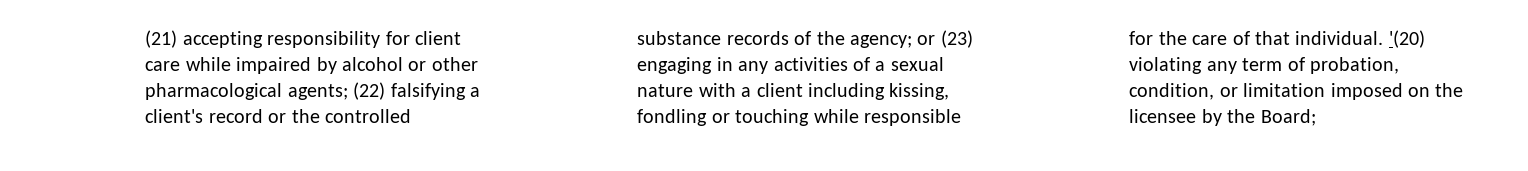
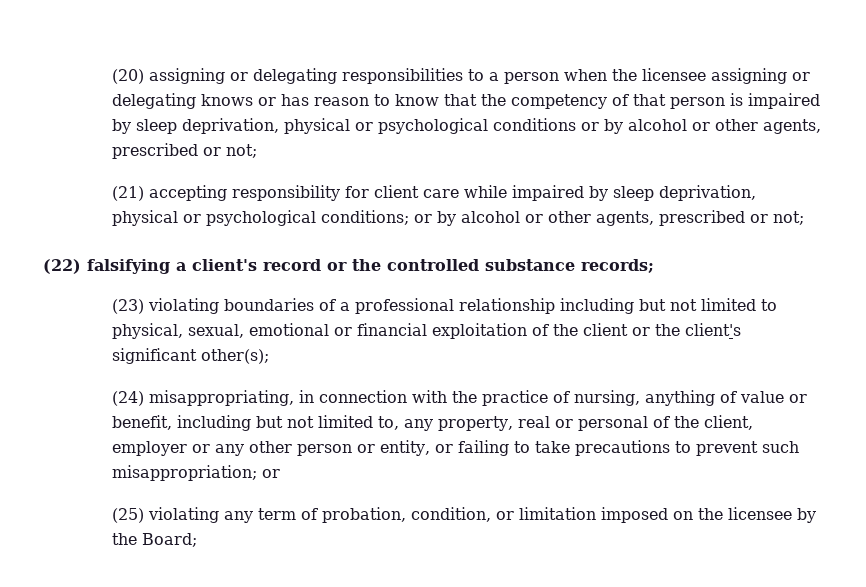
+ (20) assigning or delegating responsibilities to a person when the licensee assigning or delegating knows or has reason to know that the competency of that person is impaired by sleep deprivation, physical or psychological conditions or by alcohol or other agents, prescribed or not;
- (21) accepting responsibility for client care while impaired by alcohol or other pharmacological agents; (22) falsifying a client's record or the controlled substance records of the agency; or (23) engaging in any activities of a sexual nature with a client including kissing, fondling or touching while responsible for the care of that individual. '(20) violating any term of probation, condition, or limitation imposed on the licensee by the Board;
+ (21) accepting responsibility for client care while impaired by sleep deprivation, physical or psychological conditions; or by alcohol or other agents, prescribed or not;
+ (22) falsifying a client's record or the controlled substance records;
+ (23) violating boundaries of a professional relationship including but not limited to physical, sexual, emotional or financial exploitation of the client or the client's significant other(s);
+ (24) misappropriating, in connection with the practice of nursing, anything of value or benefit, including but not limited to, any property, real or personal of the client, employer or any other person or entity, or failing to take precautions to prevent such misappropriation; or
+ (25) violating any term of probation, condition, or limitation imposed on the licensee by the Board;

